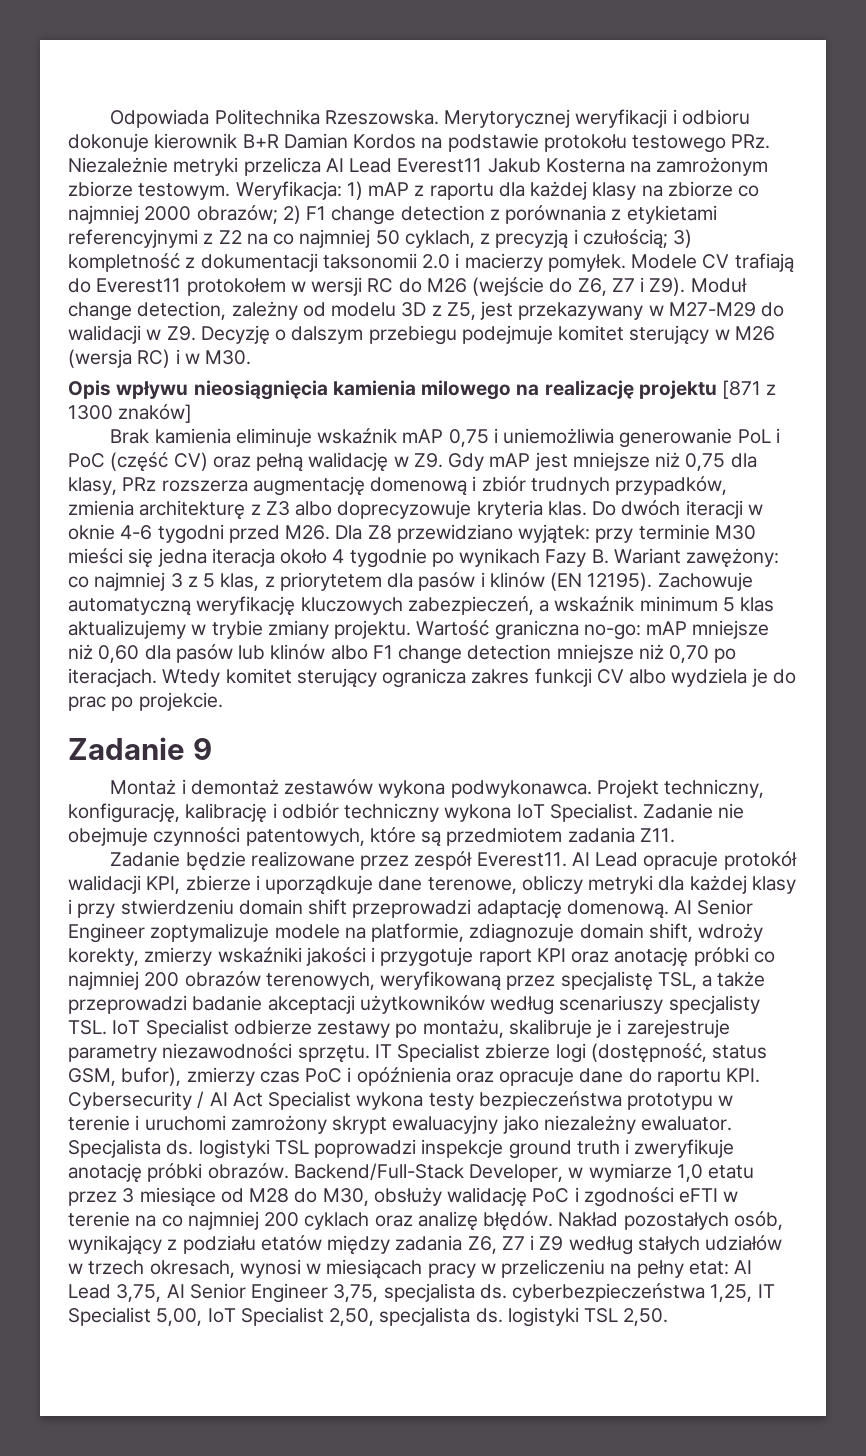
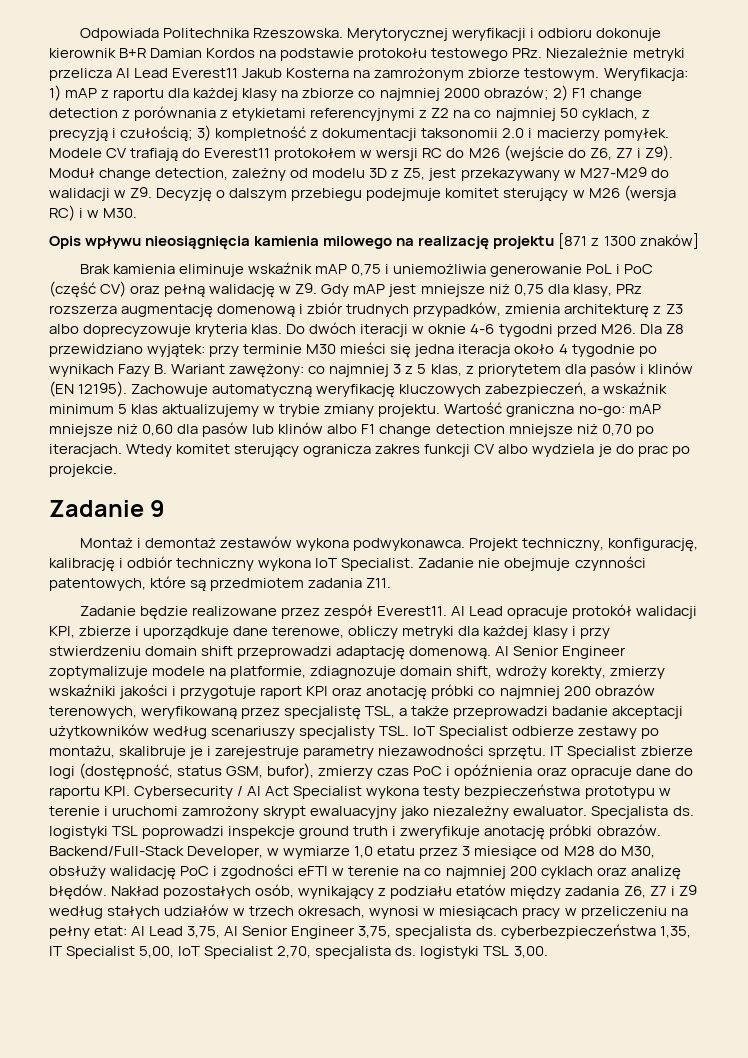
- Nakład pozostałych osób, wynikający z podziału etatów między zadania Z6, Z7 i Z9 według stałych udziałów w trzech okresach, wynosi w miesiącach pracy w przeliczeniu na pełny etat: AI Lead 3,75, AI Senior Engineer 3,75, specjalista ds. cyberbezpieczeństwa 1,25, IT Specialist 5,00, IoT Specialist 2,50, specjalista ds. logistyki TSL 2,50.
+ Nakład pozostałych osób, wynikający z podziału etatów między zadania Z6, Z7 i Z9 według stałych udziałów w trzech okresach, wynosi w miesiącach pracy w przeliczeniu na pełny etat: AI Lead 3,75, AI Senior Engineer 3,75, specjalista ds. cyberbezpieczeństwa 1,35, IT Specialist 5,00, IoT Specialist 2,70, specjalista ds. logistyki TSL 3,00.

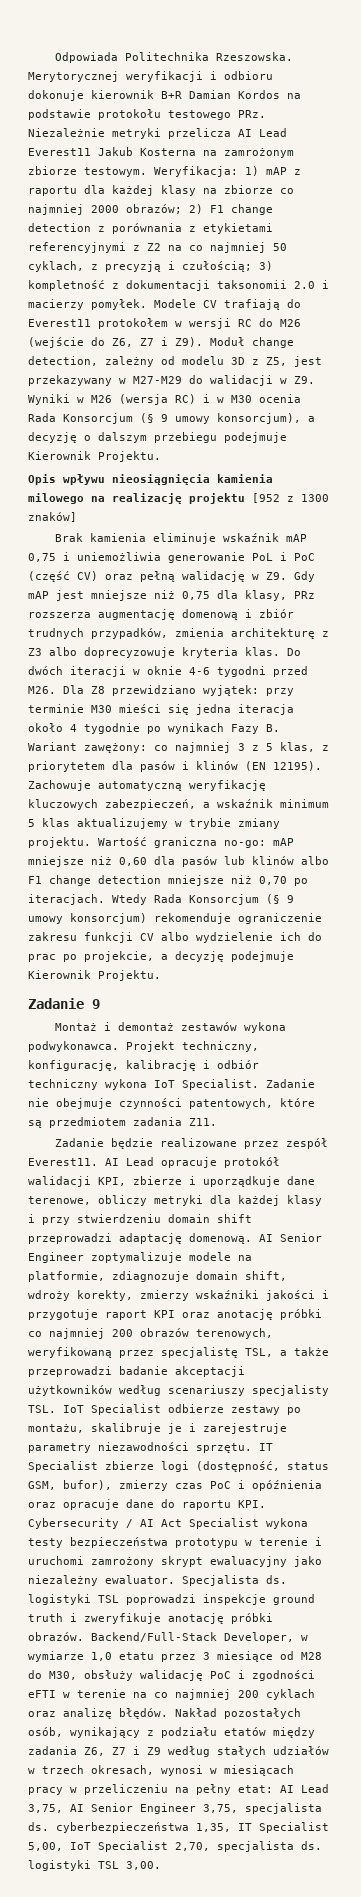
- Modele CV trafiają do Everest11 protokołem w wersji RC do M26 (wejście do Z6, Z7 i Z9). Moduł change detection, zależny od modelu 3D z Z5, jest przekazywany w M27-M29 do walidacji w Z9. Decyzję o dalszym przebiegu podejmuje komitet sterujący w M26 (wersja RC) i w M30.
+ Modele CV trafiają do Everest11 protokołem w wersji RC do M26 (wejście do Z6, Z7 i Z9). Moduł change detection, zależny od modelu 3D z Z5, jest przekazywany w M27-M29 do walidacji w Z9. Wyniki w M26 (wersja RC) i w M30 ocenia Rada Konsorcjum (§ 9 umowy konsorcjum), a decyzję o dalszym przebiegu podejmuje Kierownik Projektu.
- Opis wpływu nieosiągnięcia kamienia milowego na realizację projektu [871 z 1300 znaków]
+ Opis wpływu nieosiągnięcia kamienia milowego na realizację projektu [952 z 1300 znaków]
- Wtedy komitet sterujący ogranicza zakres funkcji CV albo wydziela je do prac po projekcie.
+ Wtedy Rada Konsorcjum (§ 9 umowy konsorcjum) rekomenduje ograniczenie zakresu funkcji CV albo wydzielenie ich do prac po projekcie, a decyzję podejmuje Kierownik Projektu.

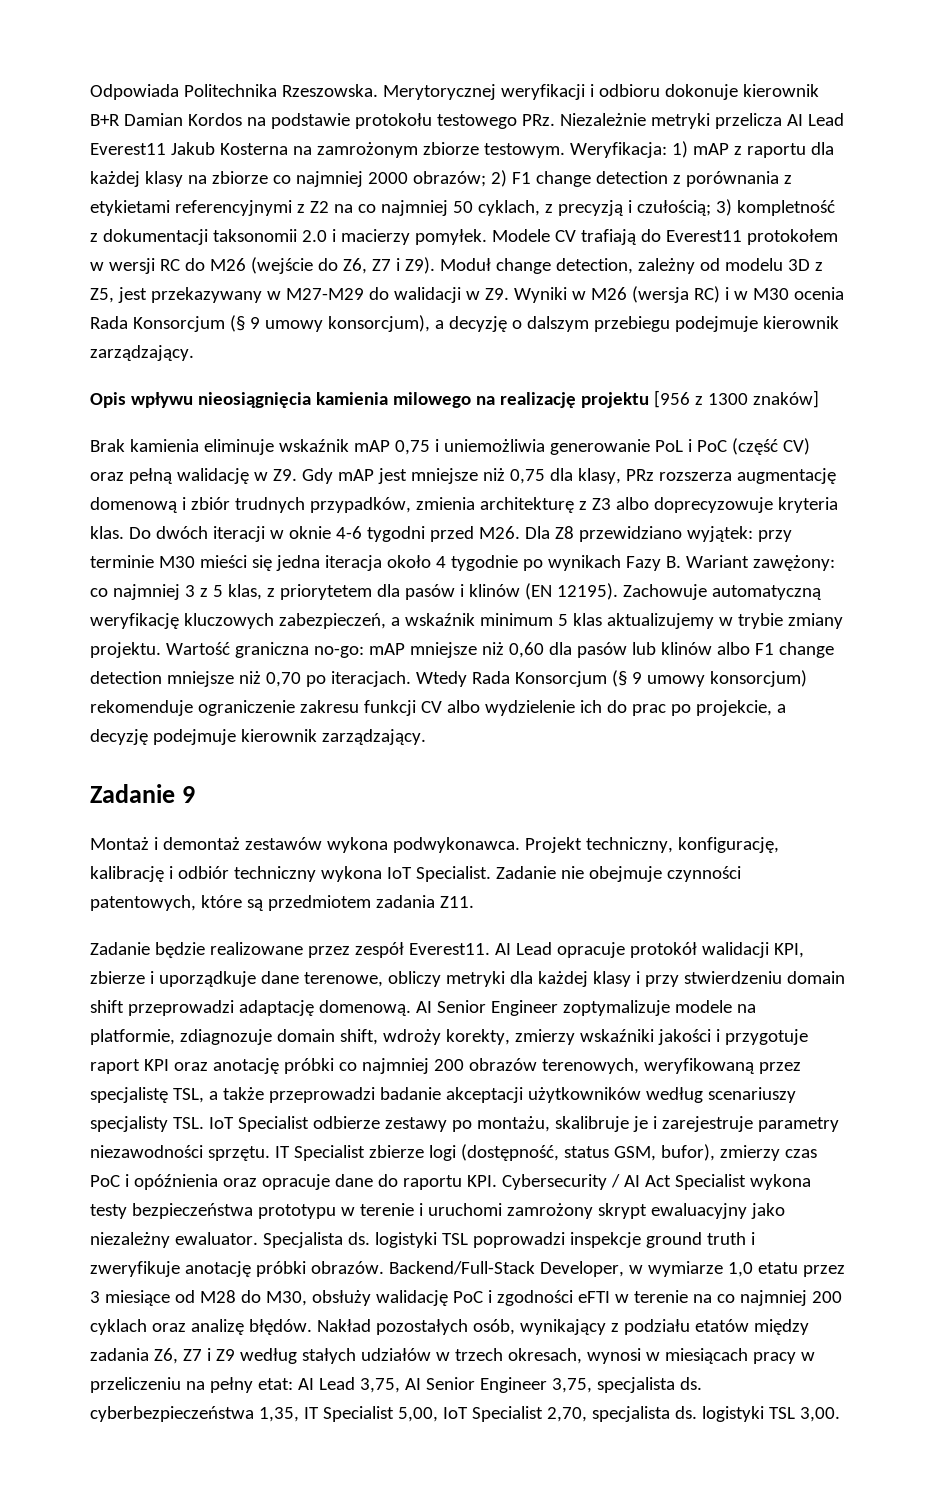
- Modele CV trafiają do Everest11 protokołem w wersji RC do M26 (wejście do Z6, Z7 i Z9). Moduł change detection, zależny od modelu 3D z Z5, jest przekazywany w M27-M29 do walidacji w Z9. Wyniki w M26 (wersja RC) i w M30 ocenia Rada Konsorcjum (§ 9 umowy konsorcjum), a decyzję o dalszym przebiegu podejmuje Kierownik Projektu.
+ Modele CV trafiają do Everest11 protokołem w wersji RC do M26 (wejście do Z6, Z7 i Z9). Moduł change detection, zależny od modelu 3D z Z5, jest przekazywany w M27-M29 do walidacji w Z9. Wyniki w M26 (wersja RC) i w M30 ocenia Rada Konsorcjum (§ 9 umowy konsorcjum), a decyzję o dalszym przebiegu podejmuje kierownik zarządzający.
- Opis wpływu nieosiągnięcia kamienia milowego na realizację projektu [952 z 1300 znaków]
+ Opis wpływu nieosiągnięcia kamienia milowego na realizację projektu [956 z 1300 znaków]
- Wtedy Rada Konsorcjum (§ 9 umowy konsorcjum) rekomenduje ograniczenie zakresu funkcji CV albo wydzielenie ich do prac po projekcie, a decyzję podejmuje Kierownik Projektu.
+ Wtedy Rada Konsorcjum (§ 9 umowy konsorcjum) rekomenduje ograniczenie zakresu funkcji CV albo wydzielenie ich do prac po projekcie, a decyzję podejmuje kierownik zarządzający.

